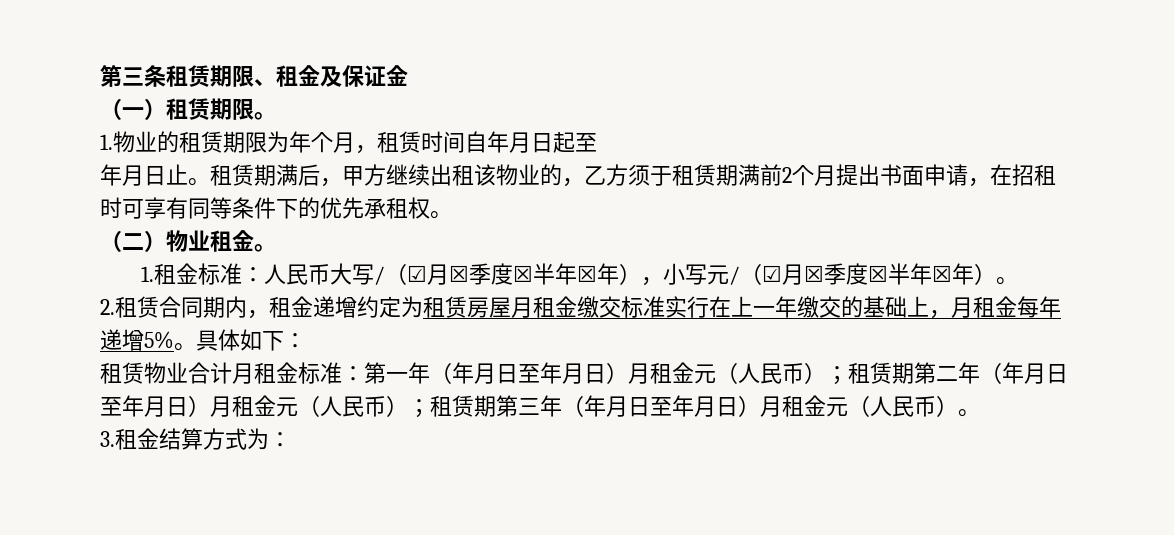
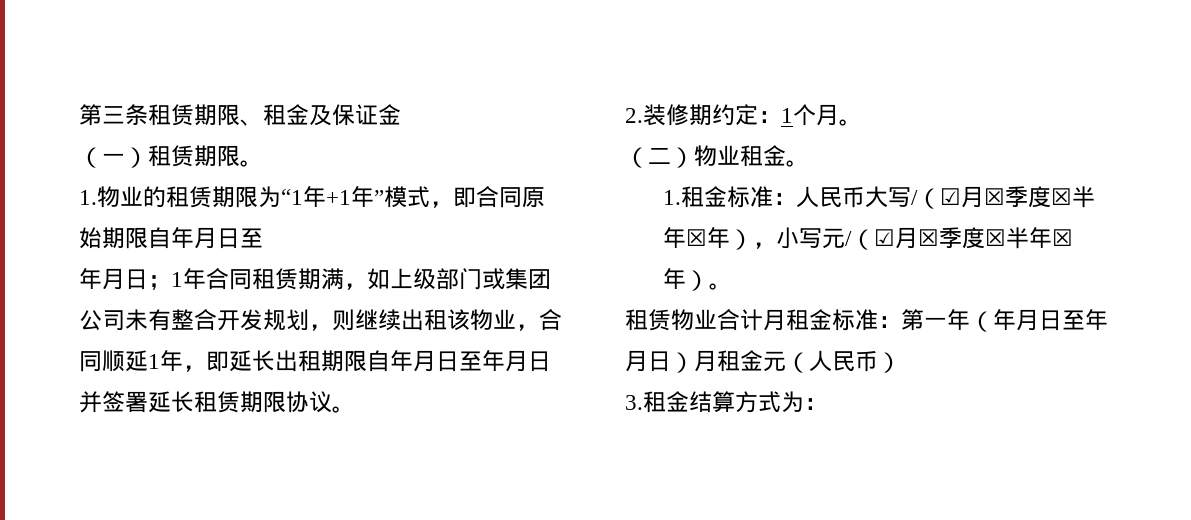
- 1.物业的租赁期限为年个月，租赁时间自年月日起至
+ 1.物业的租赁期限为“1年+1年”模式，即合同原始期限自年月日至
- 年月日止。租赁期满后，甲方继续出租该物业的，乙方须于租赁期满前2个月提出书面申请，在招租时可享有同等条件下的优先承租权。
+ 年月日；1年合同租赁期满，如上级部门或集团公司未有整合开发规划，则继续出租该物业，合同顺延1年，即延长出租期限自年月日至年月日并签署延长租赁期限协议。
+ 2.装修期约定：1个月。
- 2.租赁合同期内，租金递增约定为租赁房屋月租金缴交标准实行在上一年缴交的基础上，月租金每年递增5%。具体如下：
- 租赁物业合计月租金标准：第一年（年月日至年月日）月租金元（人民币）；租赁期第二年（年月日至年月日）月租金元（人民币）；租赁期第三年（年月日至年月日）月租金元（人民币）。
+ 租赁物业合计月租金标准：第一年（年月日至年月日）月租金元（人民币）

